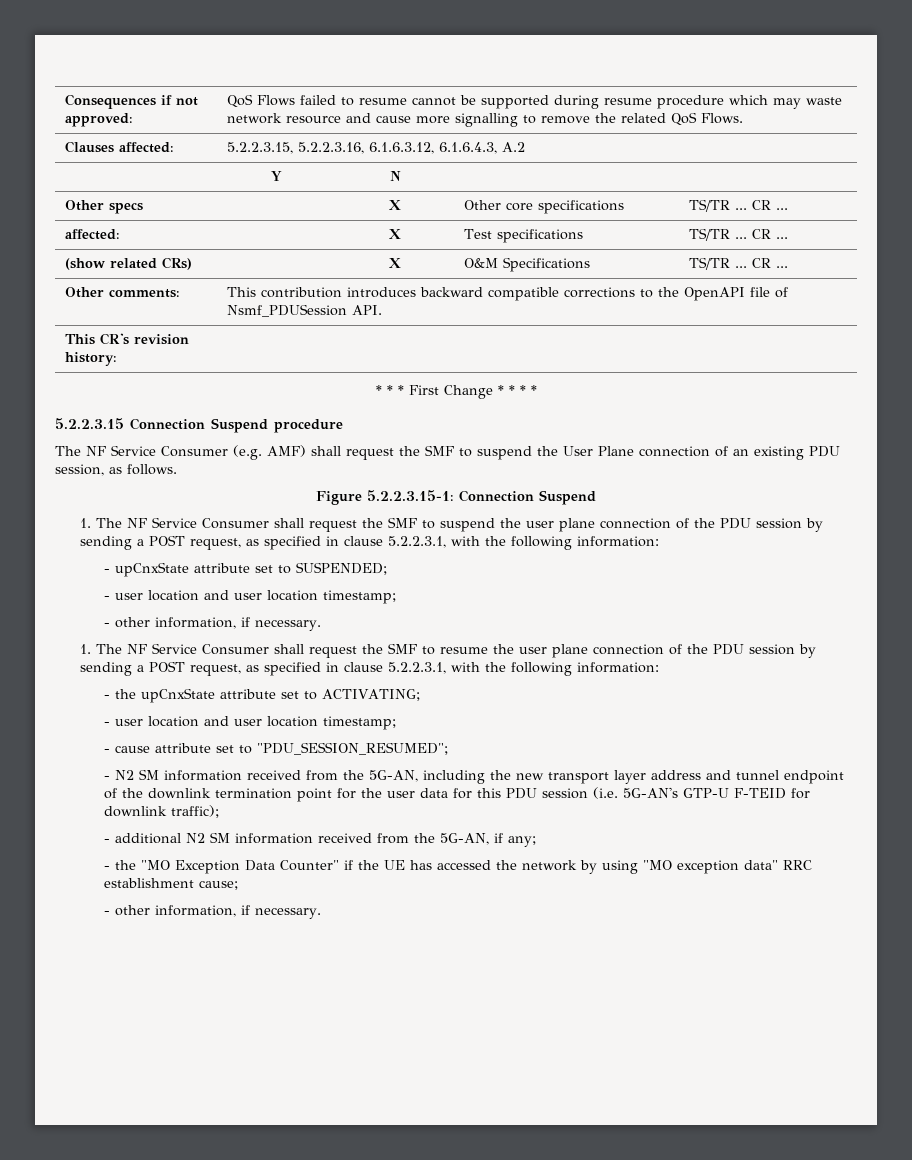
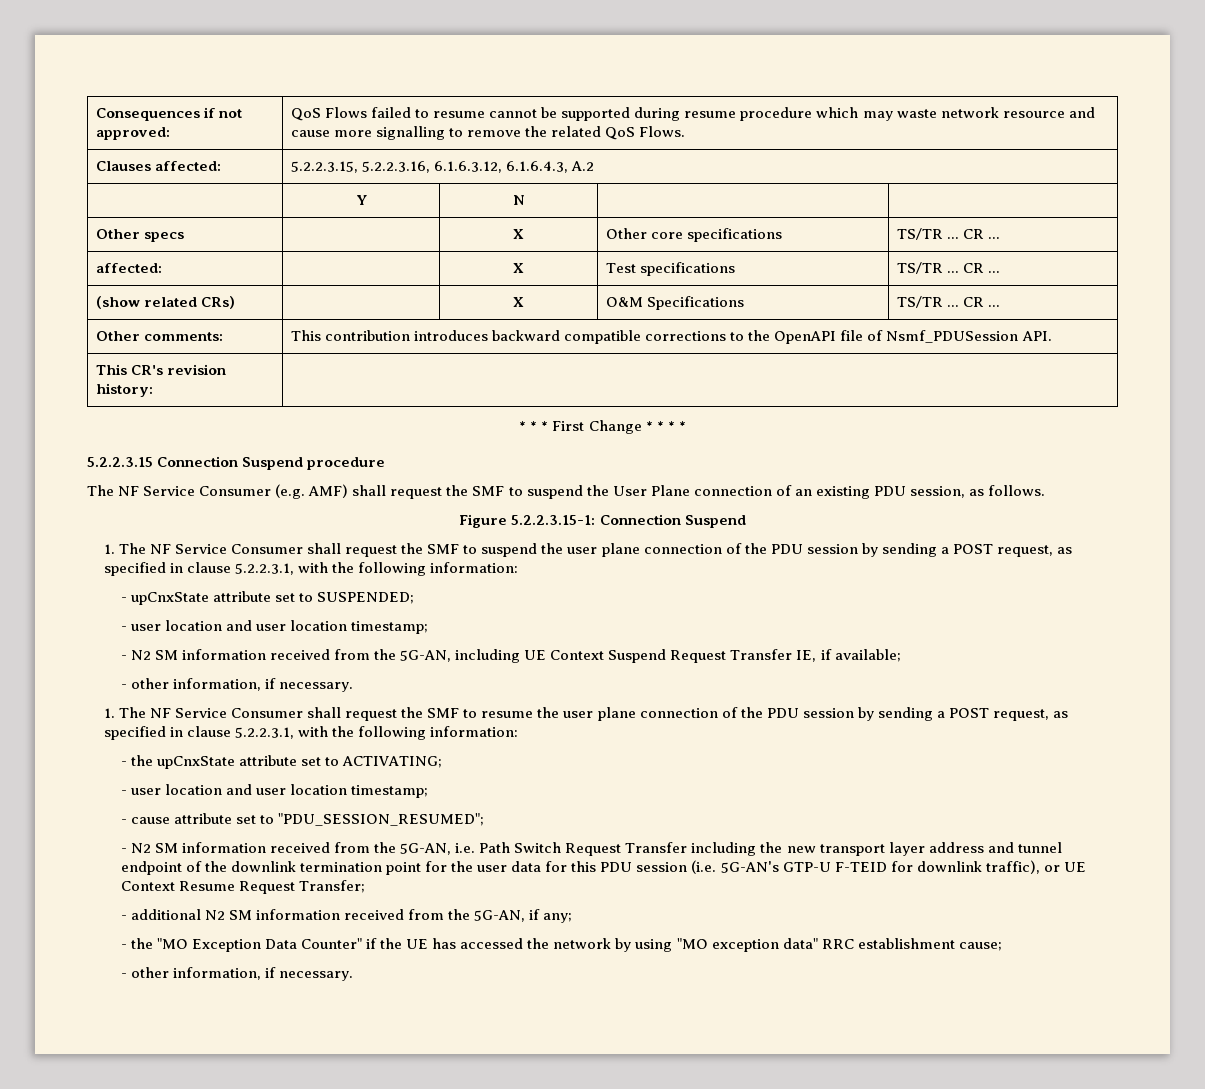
+ - N2 SM information received from the 5G-AN, including UE Context Suspend Request Transfer IE, if available;
- - N2 SM information received from the 5G-AN, including the new transport layer address and tunnel endpoint of the downlink termination point for the user data for this PDU session (i.e. 5G-AN's GTP-U F-TEID for downlink traffic);
+ - N2 SM information received from the 5G-AN, i.e. Path Switch Request Transfer including the new transport layer address and tunnel endpoint of the downlink termination point for the user data for this PDU session (i.e. 5G-AN's GTP-U F-TEID for downlink traffic), or UE Context Resume Request Transfer;

